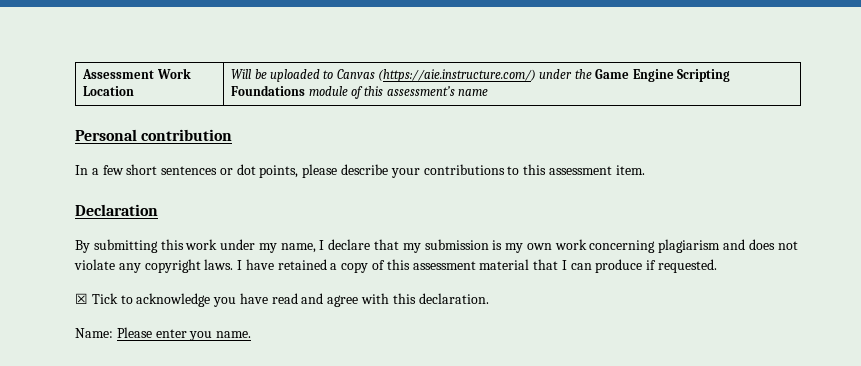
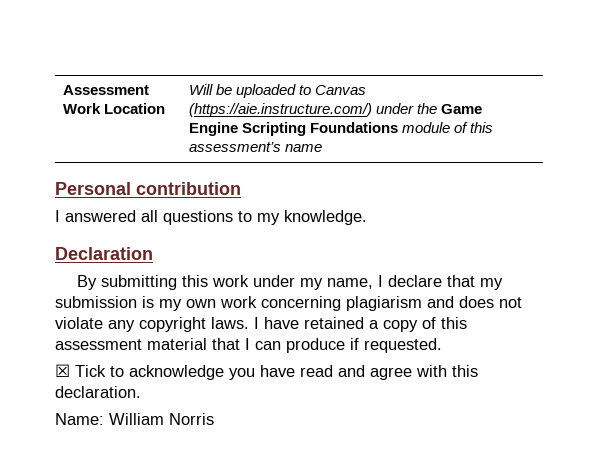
- In a few short sentences or dot points, please describe your contributions to this assessment item.
+ I answered all questions to my knowledge.
- Name: Please enter you name.
+ Name: William Norris

